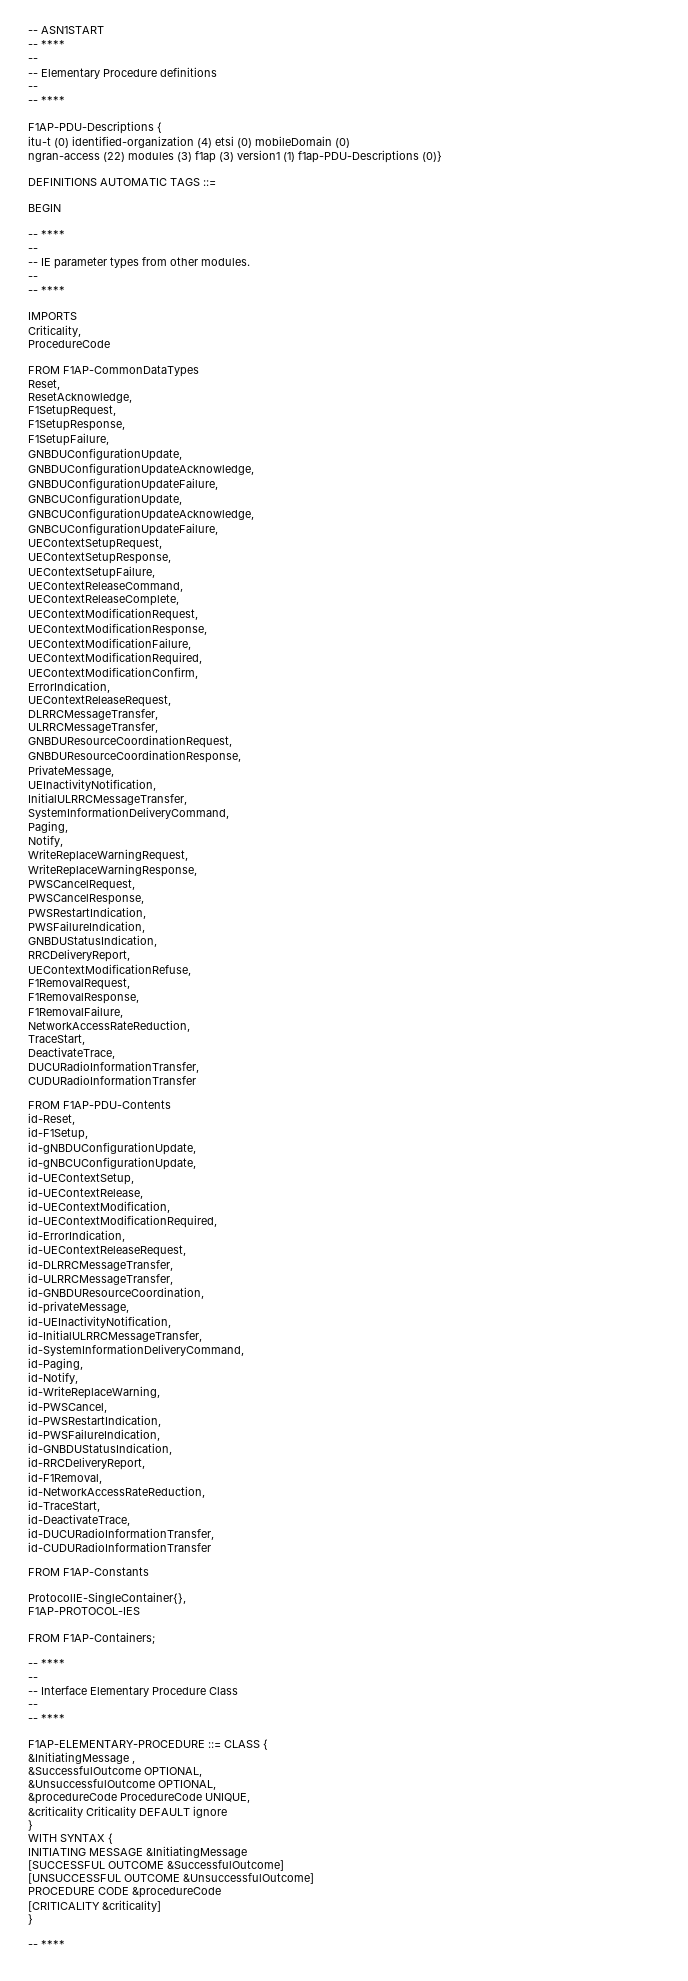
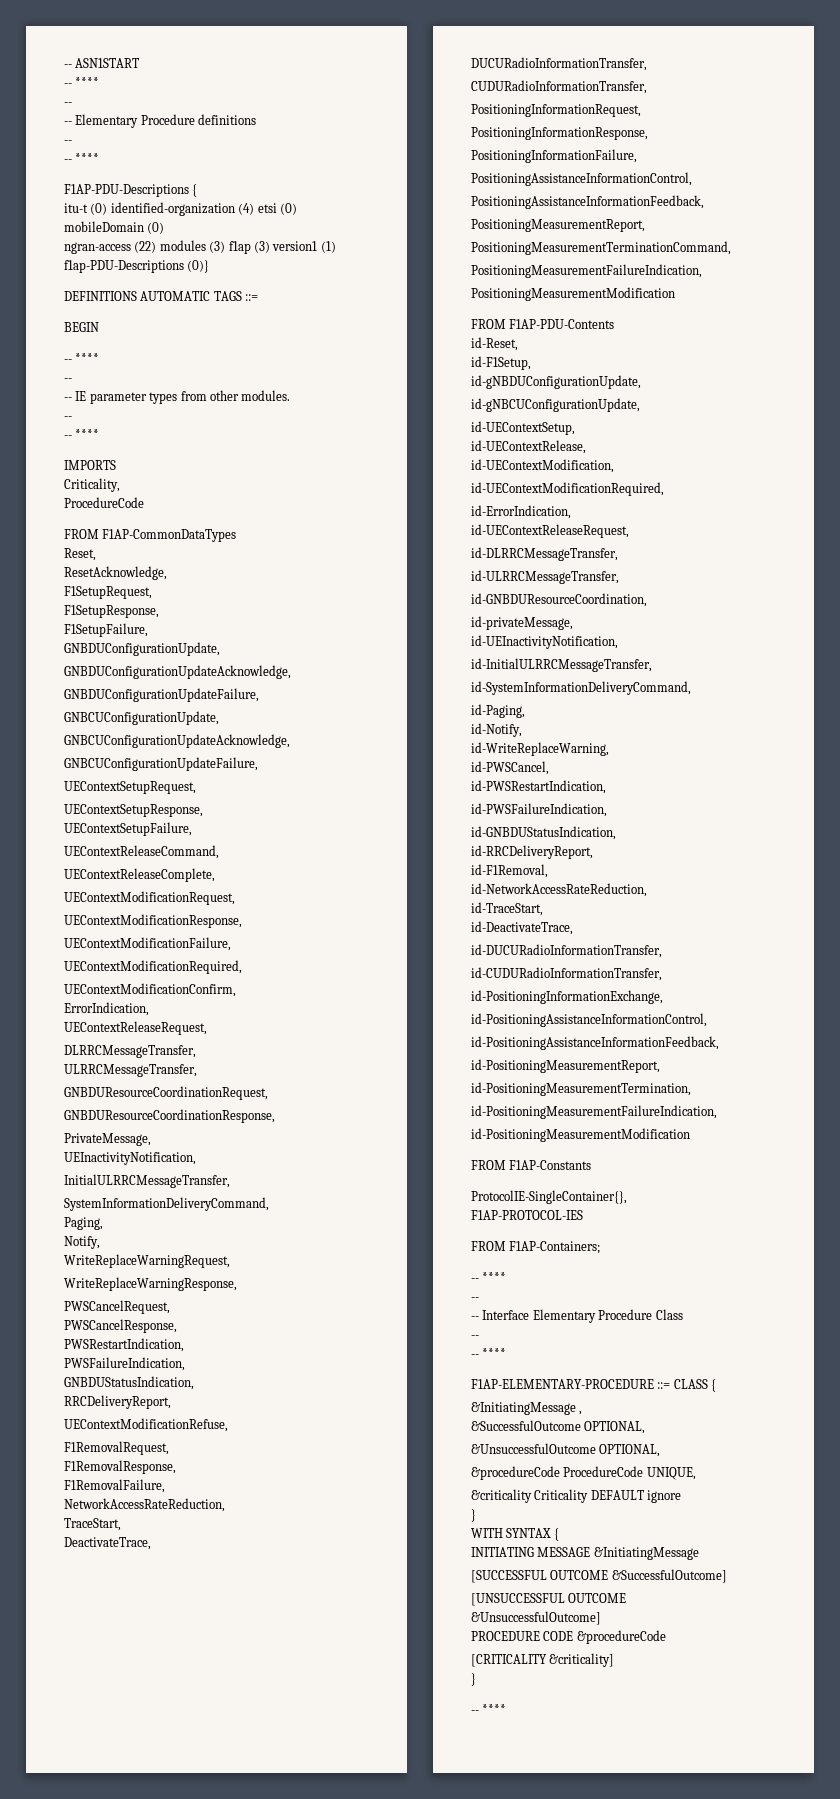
- CUDURadioInformationTransfer
+ CUDURadioInformationTransfer,
+ PositioningInformationRequest,
+ PositioningInformationResponse,
+ PositioningInformationFailure,
+ PositioningAssistanceInformationControl,
+ PositioningAssistanceInformationFeedback,
+ PositioningMeasurementReport,
+ PositioningMeasurementTerminationCommand,
+ PositioningMeasurementFailureIndication,
+ PositioningMeasurementModification
- id-CUDURadioInformationTransfer
+ id-CUDURadioInformationTransfer,
+ id-PositioningInformationExchange,
+ id-PositioningAssistanceInformationControl,
+ id-PositioningAssistanceInformationFeedback,
+ id-PositioningMeasurementReport,
+ id-PositioningMeasurementTermination,
+ id-PositioningMeasurementFailureIndication,
+ id-PositioningMeasurementModification

